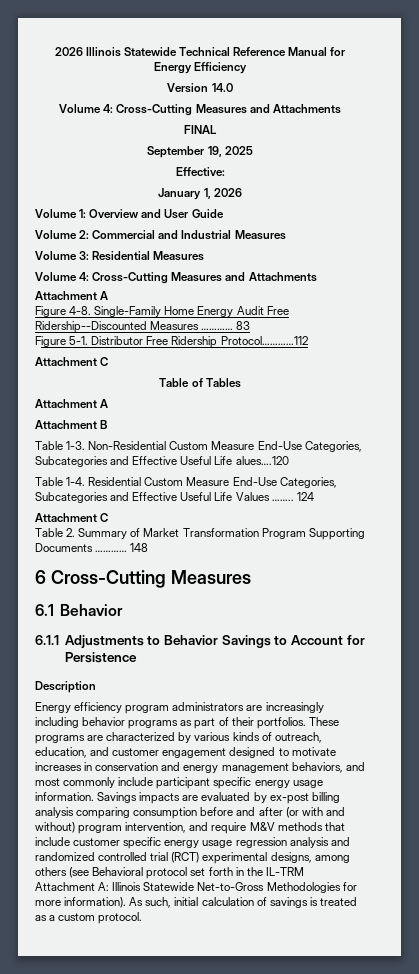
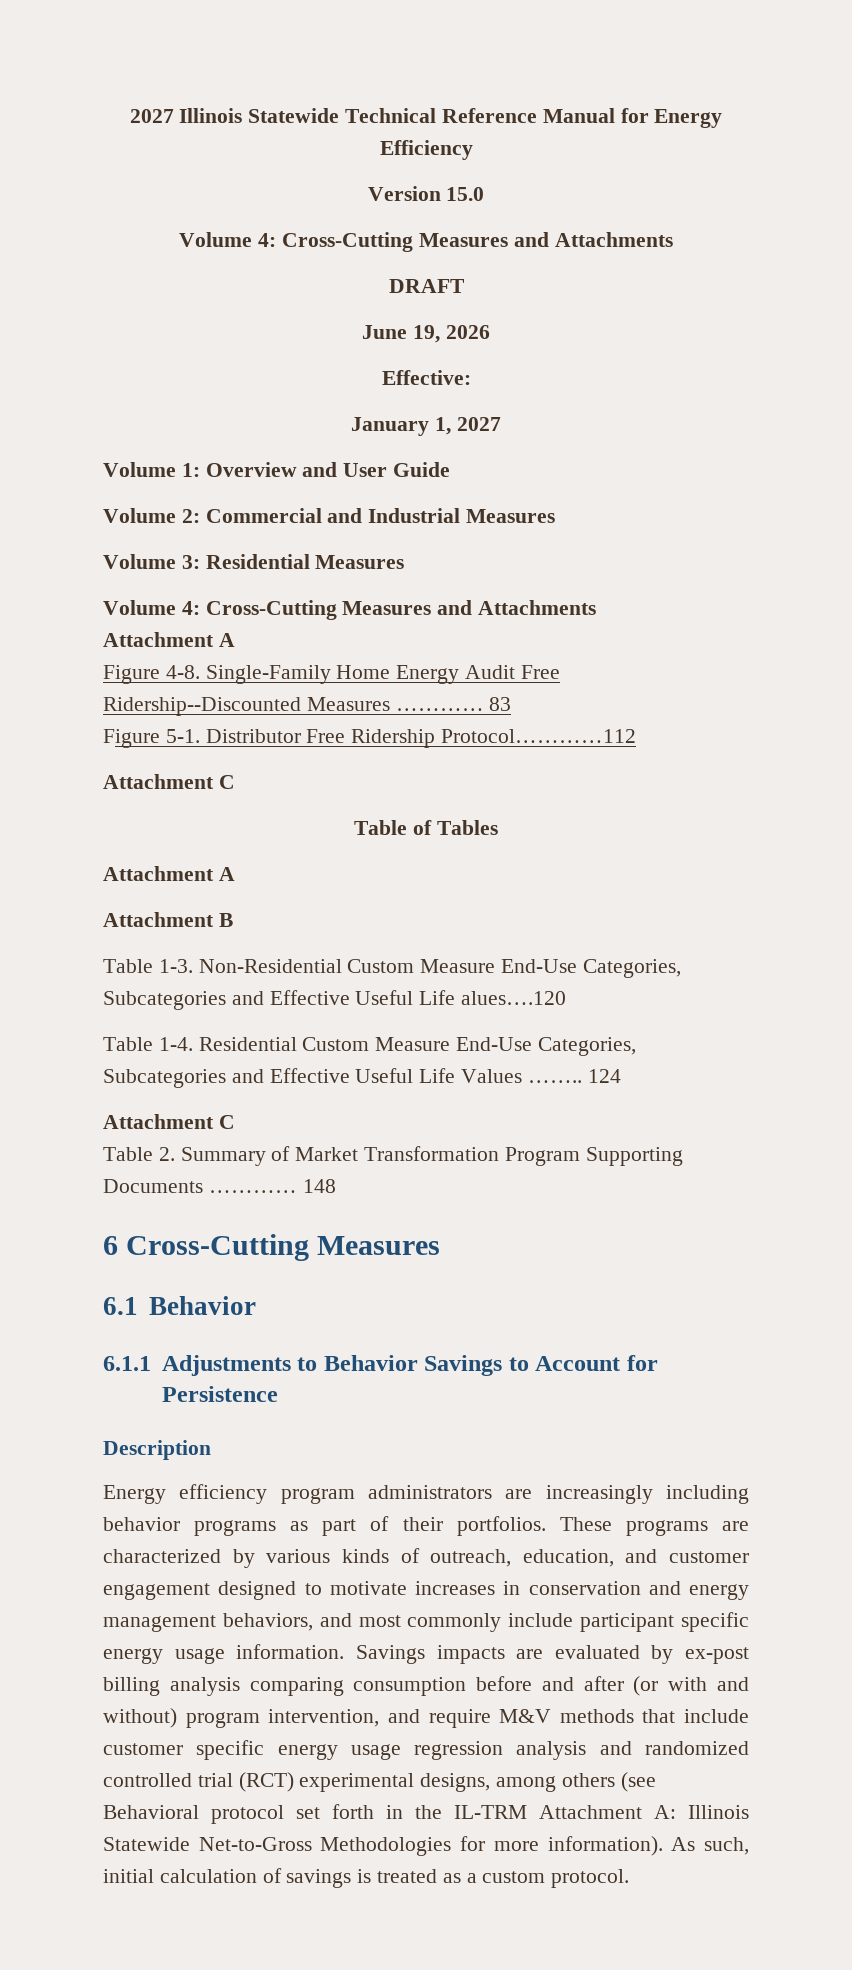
- 2026 Illinois Statewide Technical Reference Manual for Energy Efficiency
+ 2027 Illinois Statewide Technical Reference Manual for Energy Efficiency
- Version 14.0
+ Version 15.0
  Volume 4: Cross-Cutting Measures and Attachments
- FINAL
- September 19, 2025
+ DRAFT
+ June 19, 2026
- January 1, 2026
+ January 1, 2027

